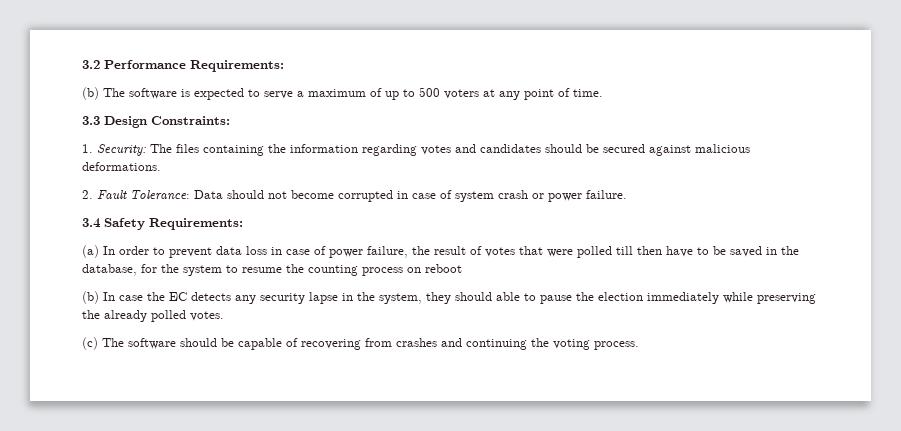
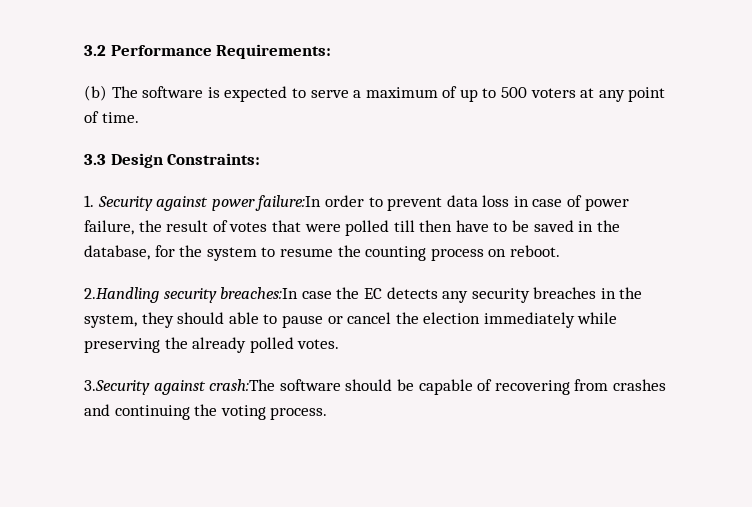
- 1. Security: The files containing the information regarding votes and candidates should be secured against malicious deformations.
- 2. Fault Tolerance: Data should not become corrupted in case of system crash or power failure.
- 3.4 Safety Requirements:
- (a) In order to prevent data loss in case of power failure, the result of votes that were polled till then have to be saved in the database, for the system to resume the counting process on reboot
- (b) In case the EC detects any security lapse in the system, they should able to pause the election immediately while preserving the already polled votes.
+ 1. Security against power failure:In order to prevent data loss in case of power failure, the result of votes that were polled till then have to be saved in the database, for the system to resume the counting process on reboot.
+ 2.Handling security breaches:In case the EC detects any security breaches in the system, they should able to pause or cancel the election immediately while preserving the already polled votes.
- (c) The software should be capable of recovering from crashes and continuing the voting process.
+ 3.Security against crash:The software should be capable of recovering from crashes and continuing the voting process.

